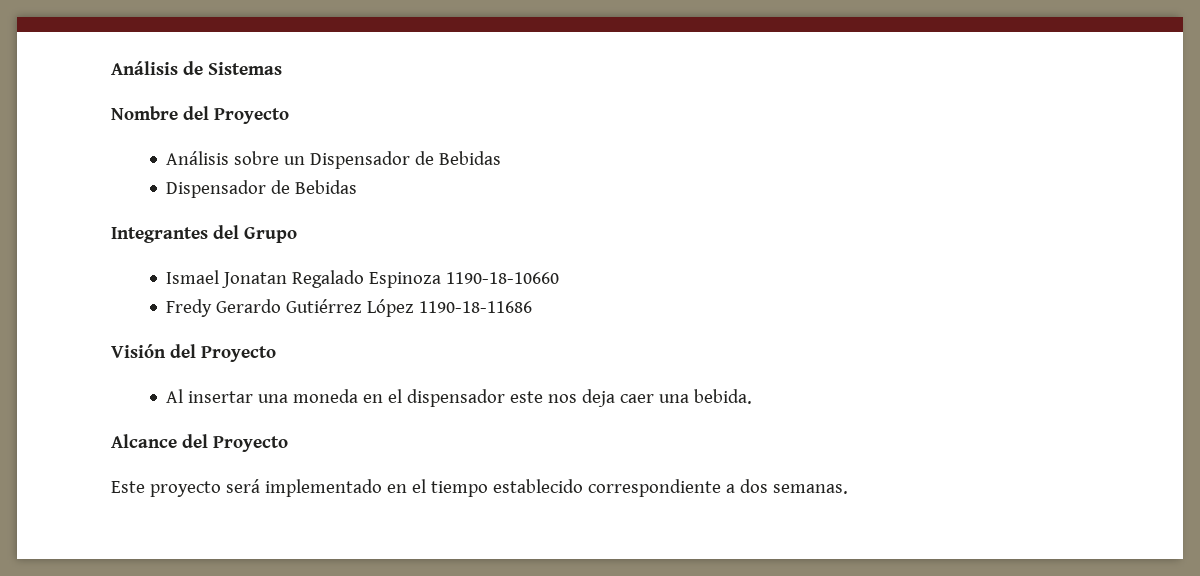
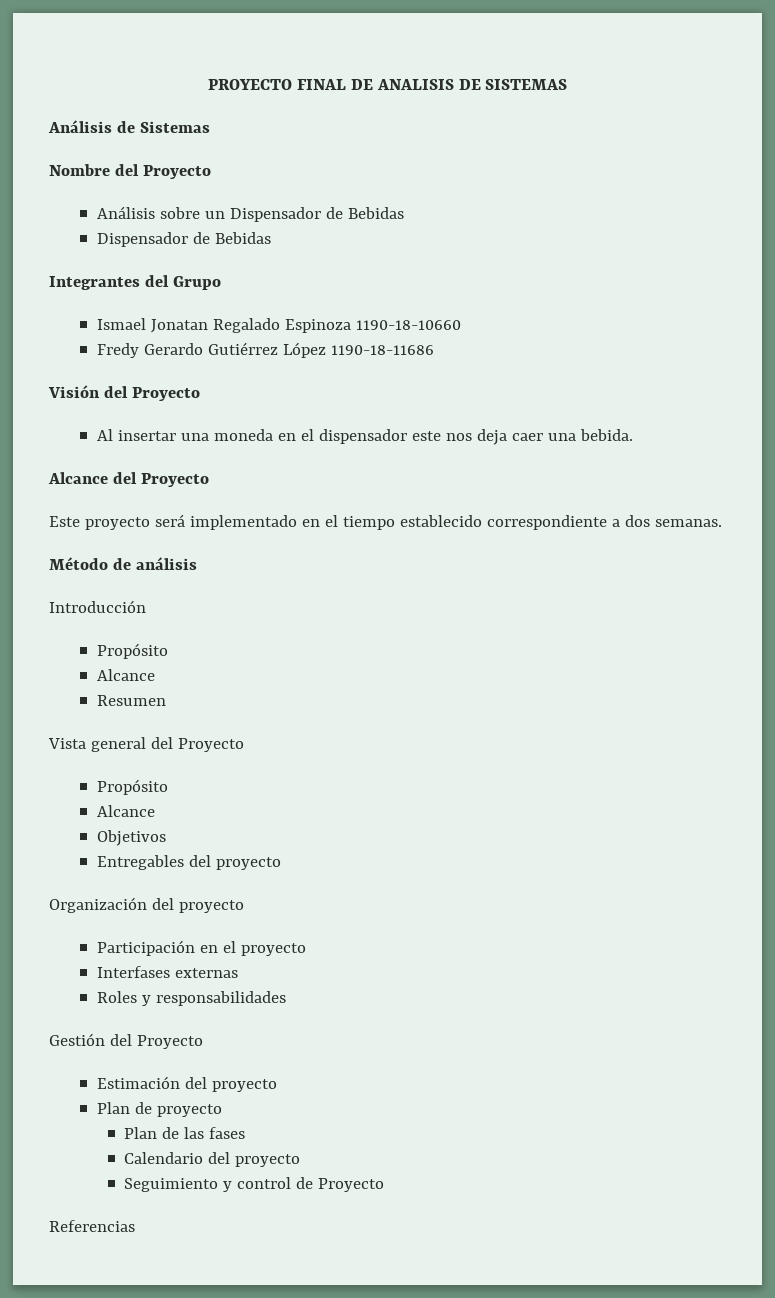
+ PROYECTO FINAL DE ANALISIS DE SISTEMAS
+ Método de análisis
+ Introducción
+ Propósito
+ Alcance
+ Resumen
+ Vista general del Proyecto
+ Propósito
+ Alcance
+ Objetivos
+ Entregables del proyecto
+ Organización del proyecto
+ Participación en el proyecto
+ Interfases externas
+ Roles y responsabilidades
+ Gestión del Proyecto
+ Estimación del proyecto
+ Plan de proyecto
+ Plan de las fases
+ Calendario del proyecto
+ Seguimiento y control de Proyecto
+ Referencias

